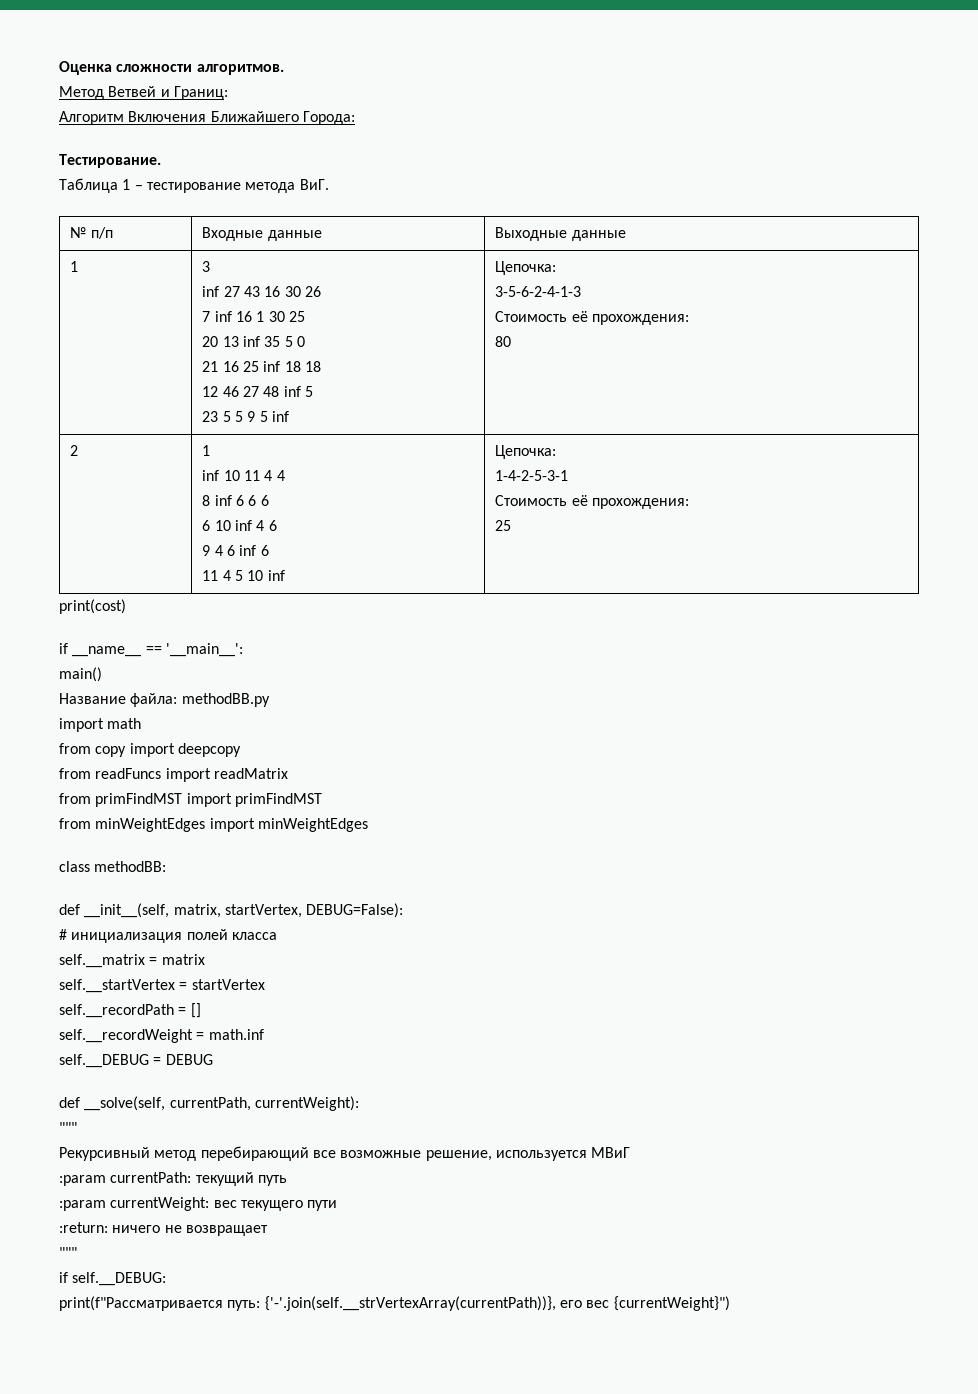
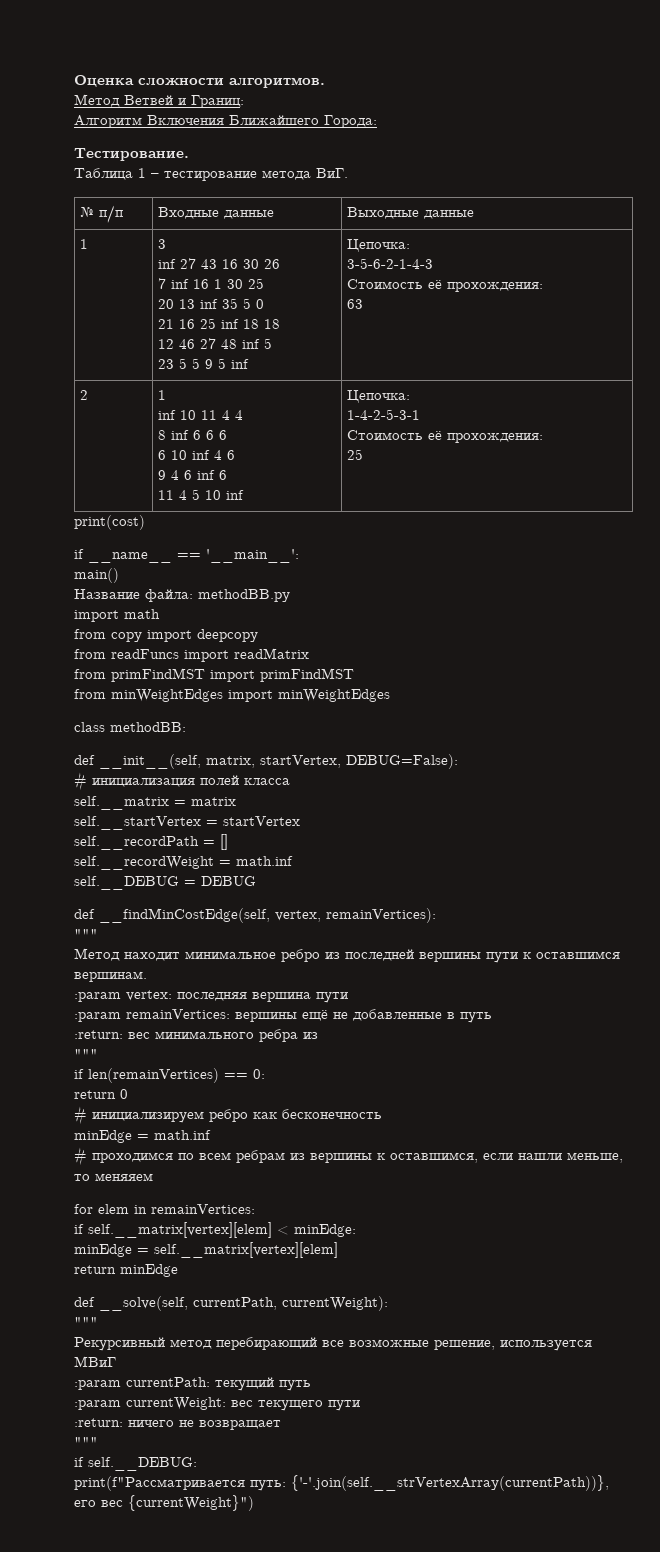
- 3-5-6-2-4-1-3
+ 3-5-6-2-1-4-3
  Стоимость её прохождения:
- 80
+ 63
+ def __findMinCostEdge(self, vertex, remainVertices):
+ """
+ Метод находит минимальное ребро из последней вершины пути к оставшимся вершинам.
+ :param vertex: последняя вершина пути
+ :param remainVertices: вершины ещё не добавленные в путь
+ :return: вес минимального ребра из
+ """
+ if len(remainVertices) == 0:
+ return 0
+ # инициализируем ребро как бесконечность
+ minEdge = math.inf
+ # проходимся по всем ребрам из вершины к оставшимся, если нашли меньше, то меняяем
+ for elem in remainVertices:
+ if self.__matrix[vertex][elem] < minEdge:
+ minEdge = self.__matrix[vertex][elem]
+ return minEdge

